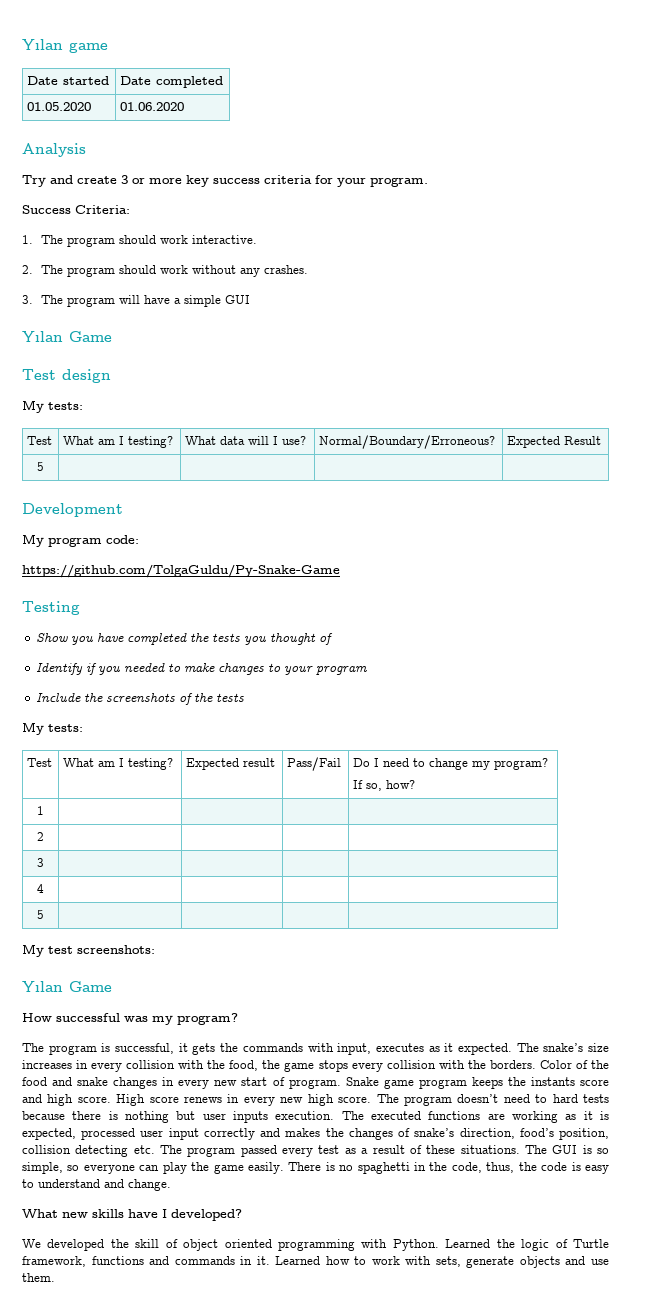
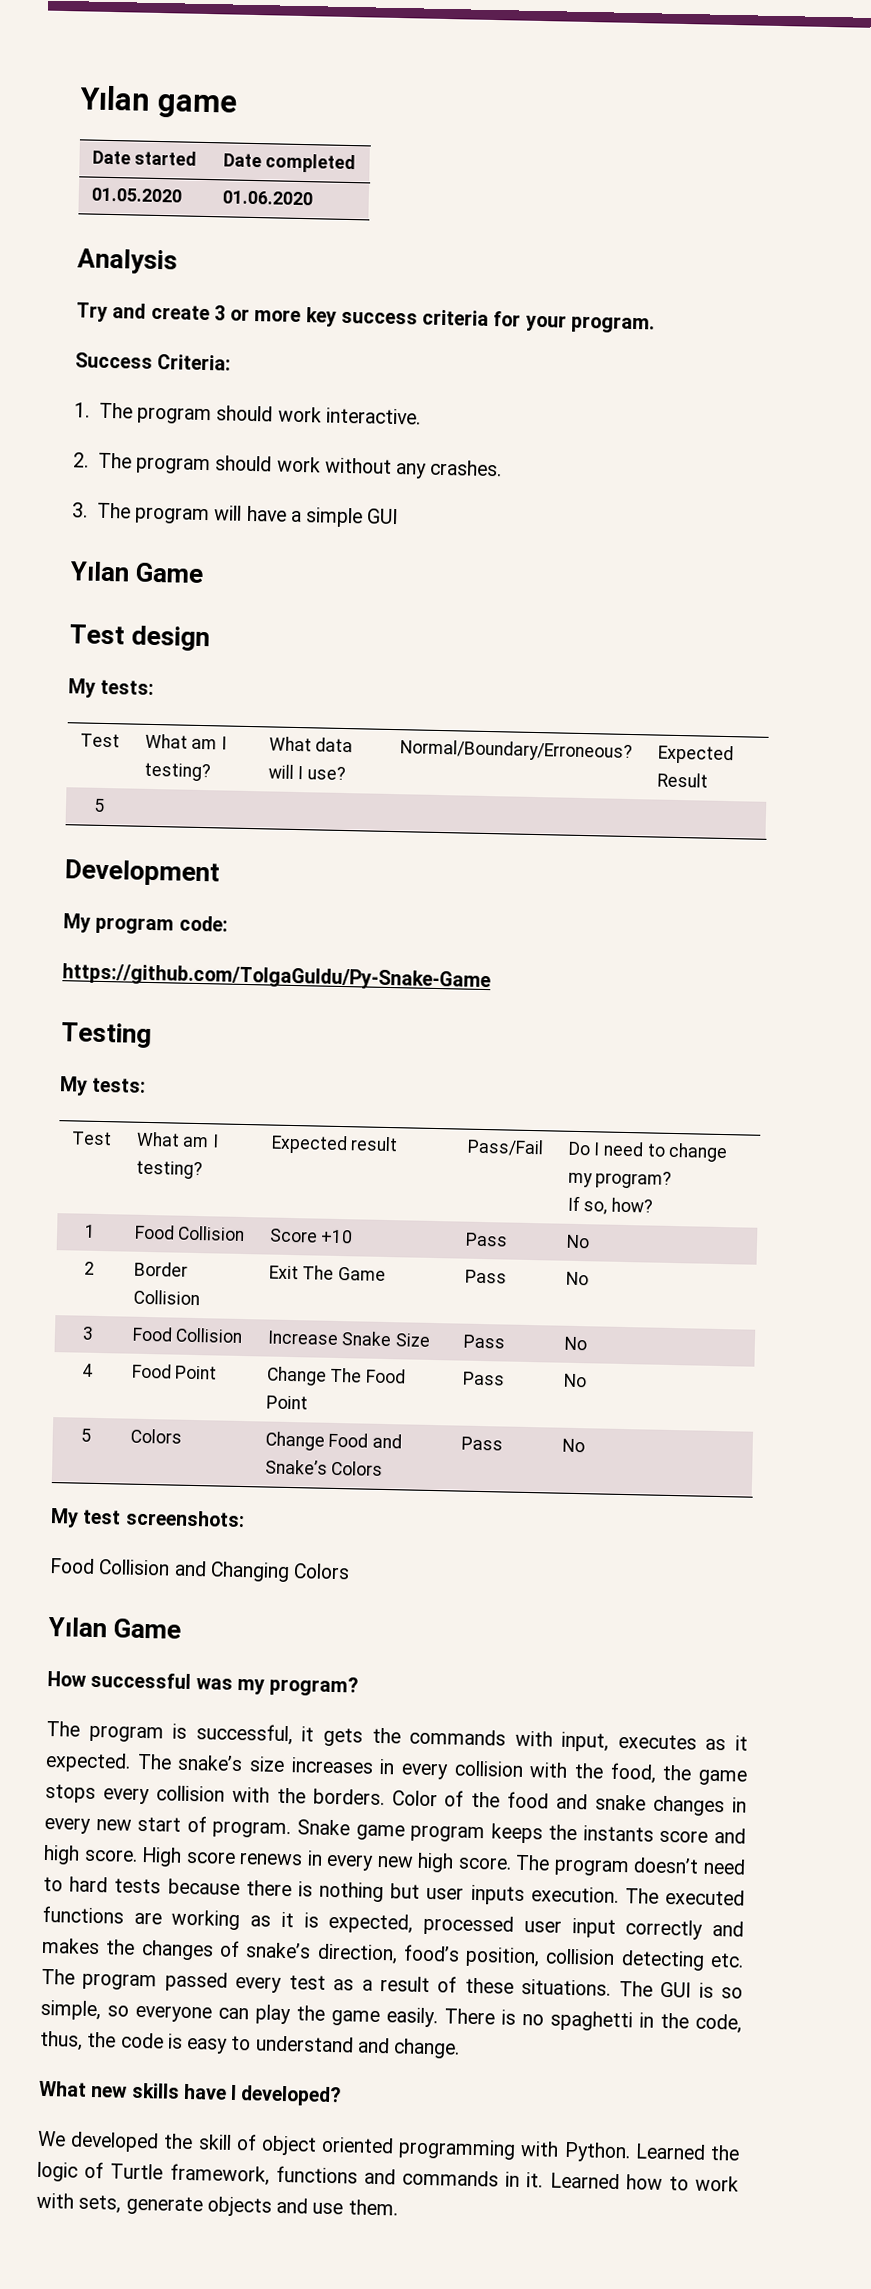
- Show you have completed the tests you thought of
- Identify if you needed to make changes to your program
- Include the screenshots of the tests
- 1 | | | |
- 2 | | | |
- 3 | | | |
- 4 | | | |
- 5 | | | |
+ 1 | Food Collision | Score +10 | Pass | No
+ 2 | Border Collision | Exit The Game | Pass | No
+ 3 | Food Collision | Increase Snake Size | Pass | No
+ 4 | Food Point | Change The Food Point | Pass | No
+ 5 | Colors | Change Food and Snake’s Colors | Pass | No
  My test screenshots:
+ Food Collision and Changing Colors

